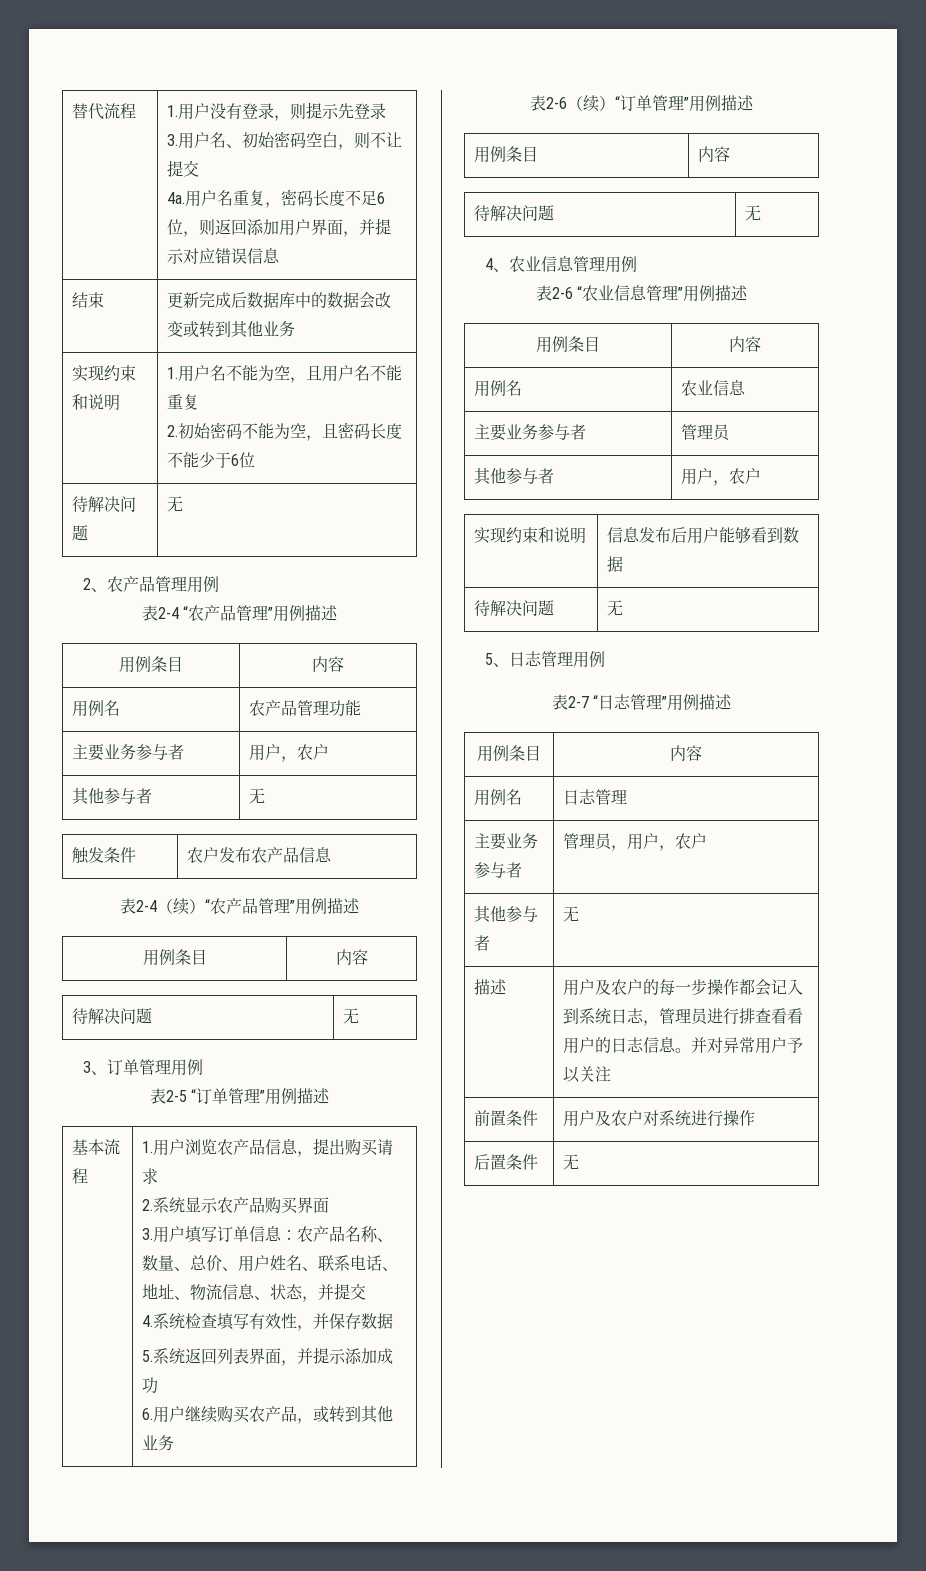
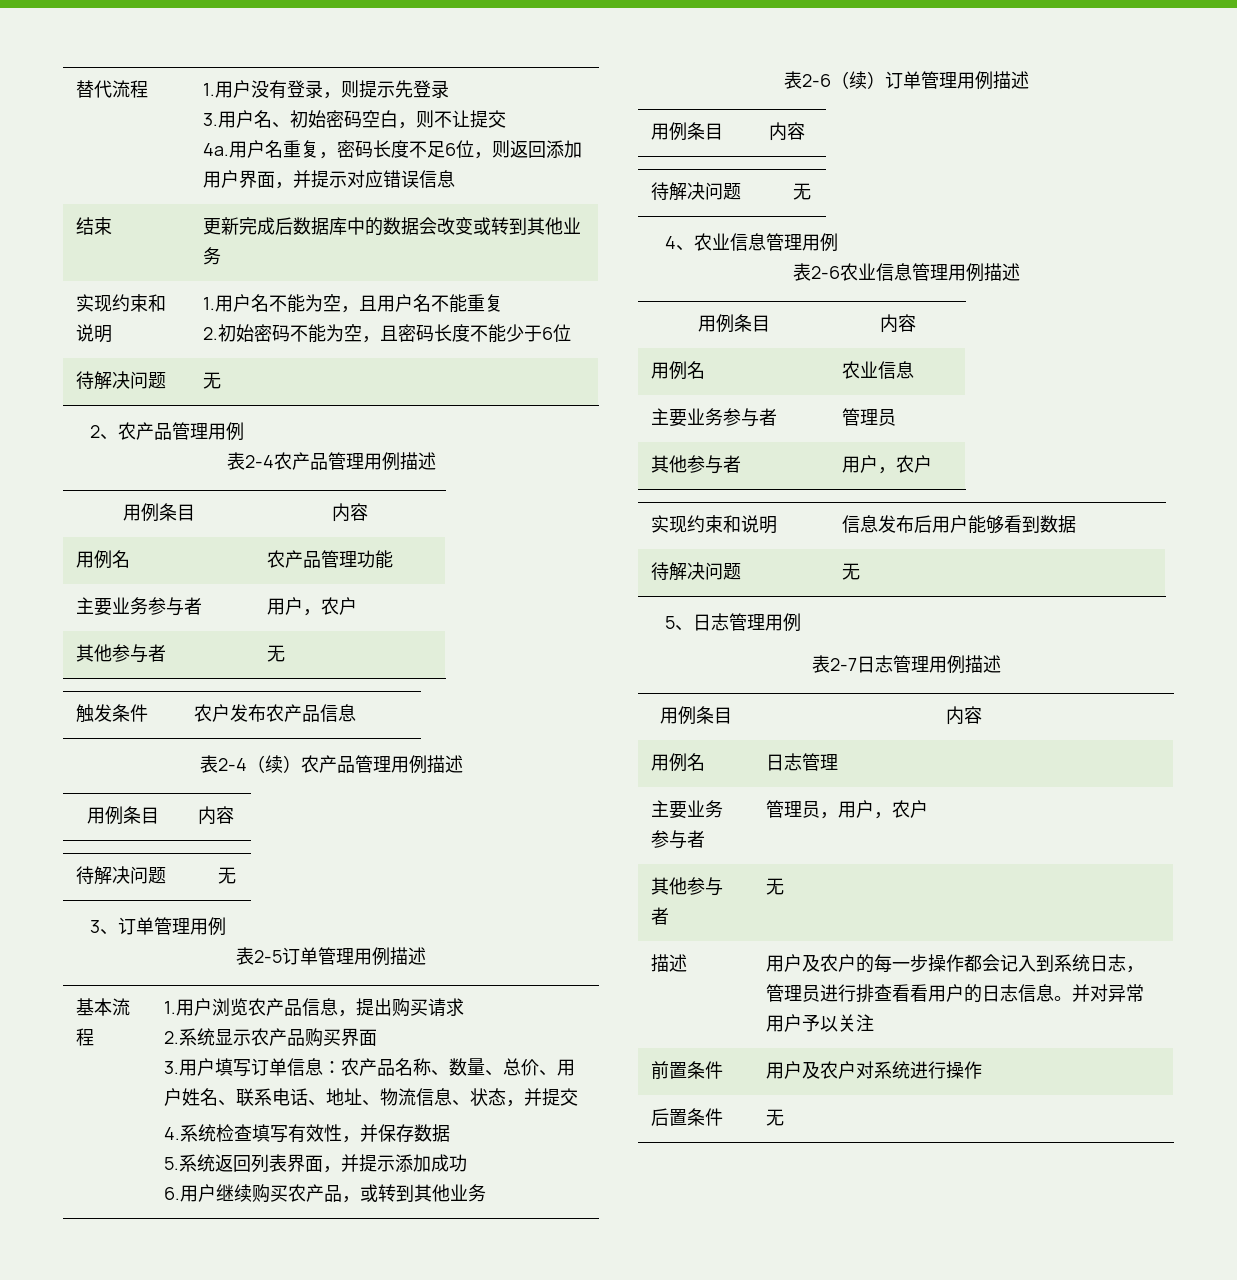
- 表2-4 “农产品管理”用例描述
+ 表2-4农产品管理用例描述
- 表2-4（续）“农产品管理”用例描述
+ 表2-4（续）农产品管理用例描述
- 表2-5 “订单管理”用例描述
+ 表2-5订单管理用例描述
- 表2-6（续）“订单管理”用例描述
+ 表2-6（续）订单管理用例描述
- 表2-6 “农业信息管理”用例描述
+ 表2-6农业信息管理用例描述
- 表2-7 “日志管理”用例描述
+ 表2-7日志管理用例描述

